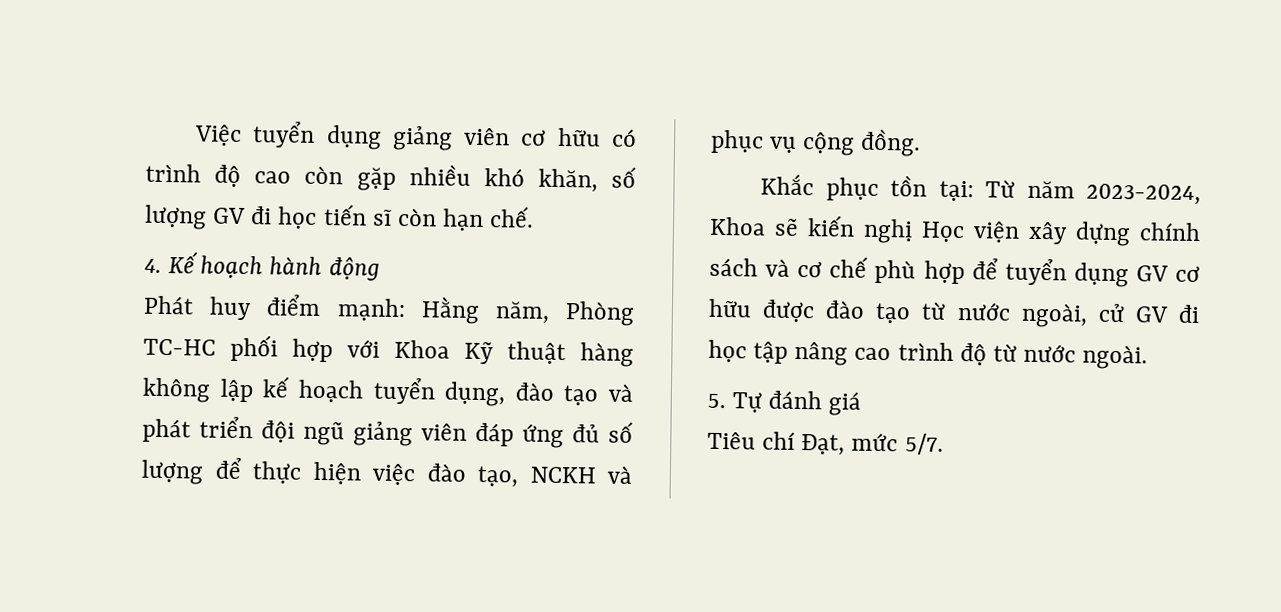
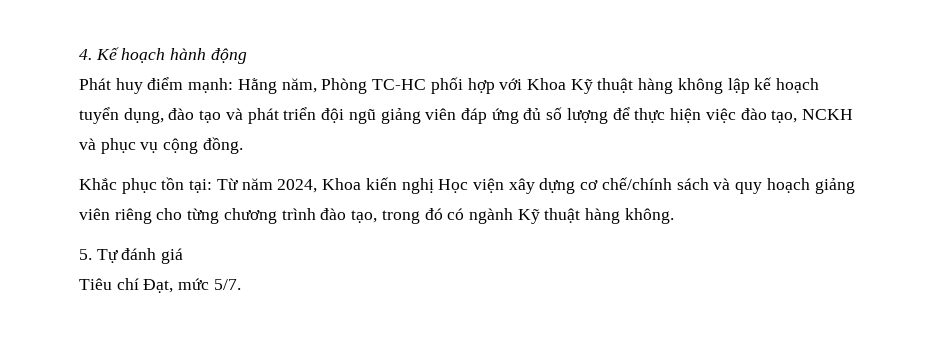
- Việc tuyển dụng giảng viên cơ hữu có trình độ cao còn gặp nhiều khó khăn, số lượng GV đi học tiến sĩ còn hạn chế.
- Khắc phục tồn tại: Từ năm 2023-2024, Khoa sẽ kiến nghị Học viện xây dựng chính sách và cơ chế phù hợp để tuyển dụng GV cơ hữu được đào tạo từ nước ngoài, cử GV đi học tập nâng cao trình độ từ nước ngoài.
+ Khắc phục tồn tại: Từ năm 2024, Khoa kiến nghị Học viện xây dựng cơ chế/chính sách và quy hoạch giảng viên riêng cho từng chương trình đào tạo, trong đó có ngành Kỹ thuật hàng không.

